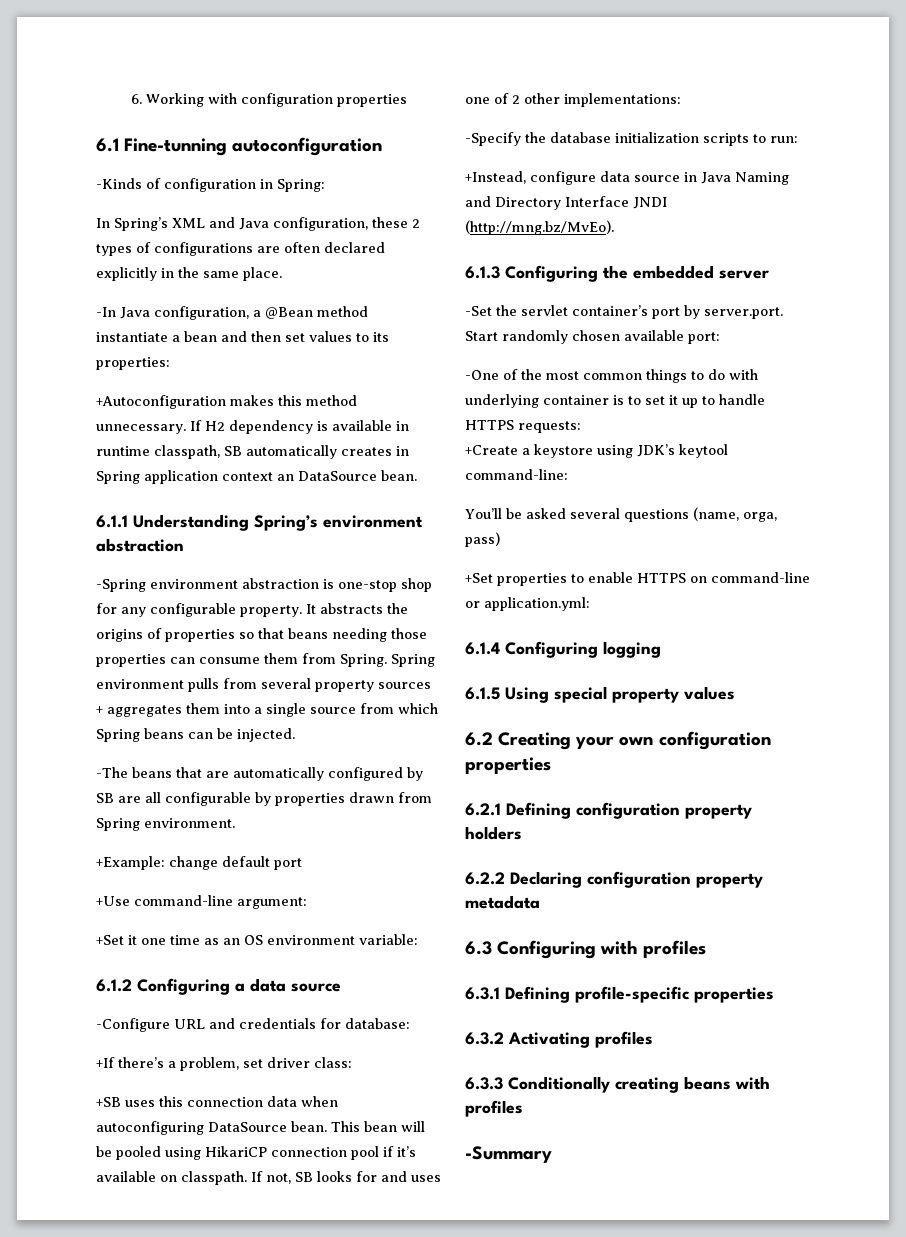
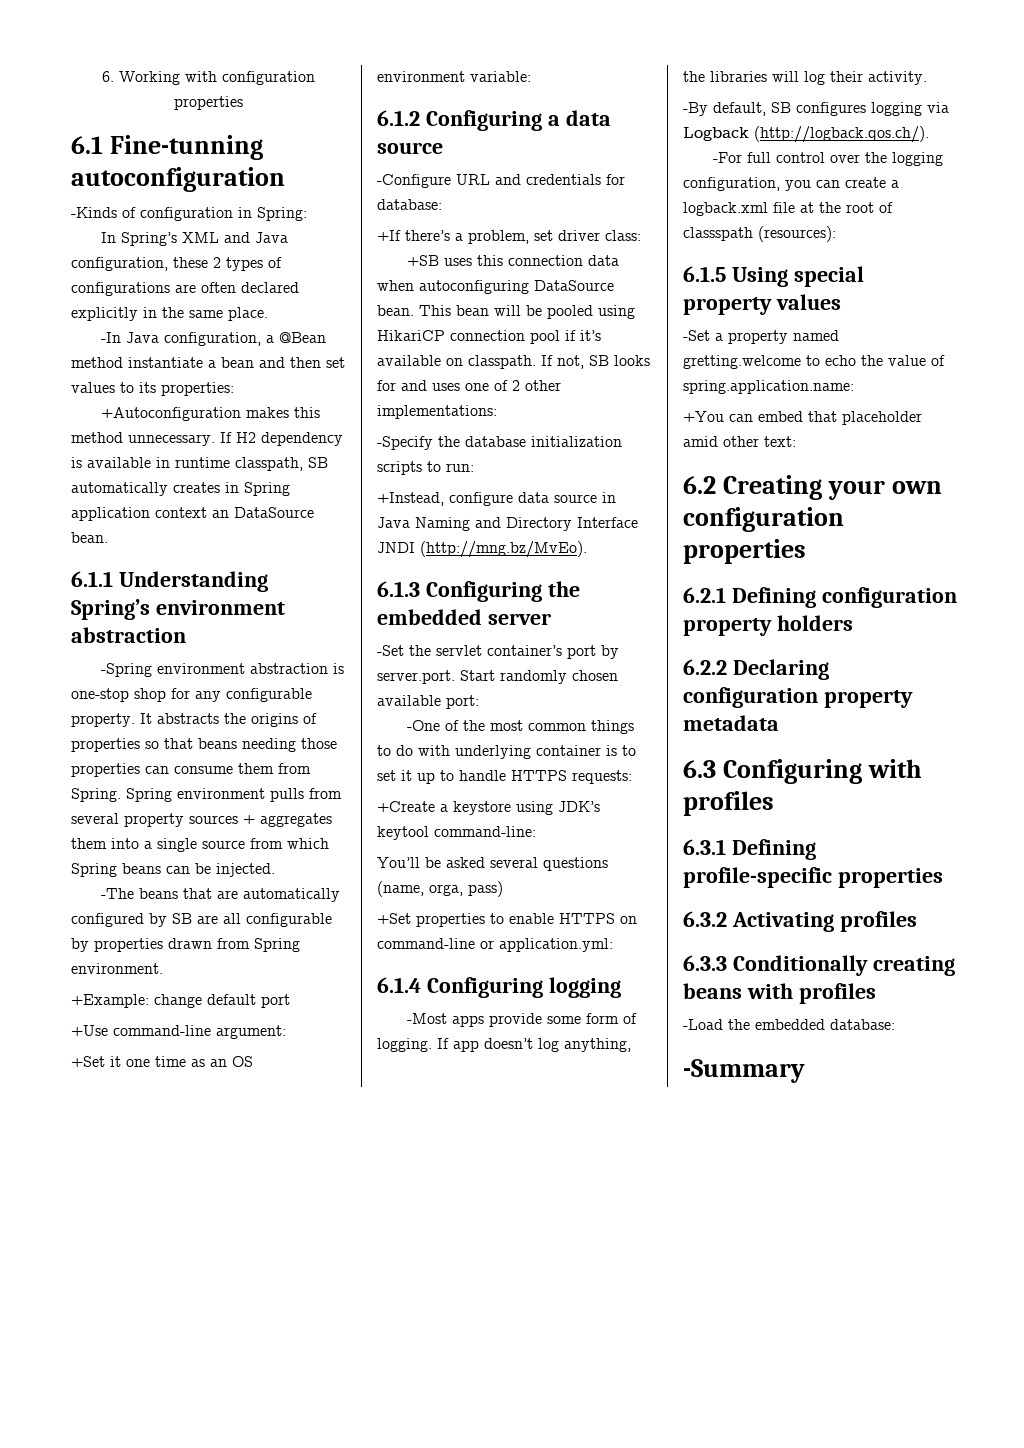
+ -Most apps provide some form of logging. If app doesn’t log anything, the libraries will log their activity.
+ -By default, SB configures logging via Logback (http://logback.qos.ch/).
+ -For full control over the logging configuration, you can create a logback.xml file at the root of classspath (resources):
+ -Set a property named gretting.welcome to echo the value of spring.application.name:
+ +You can embed that placeholder amid other text:
+ -Load the embedded database:

